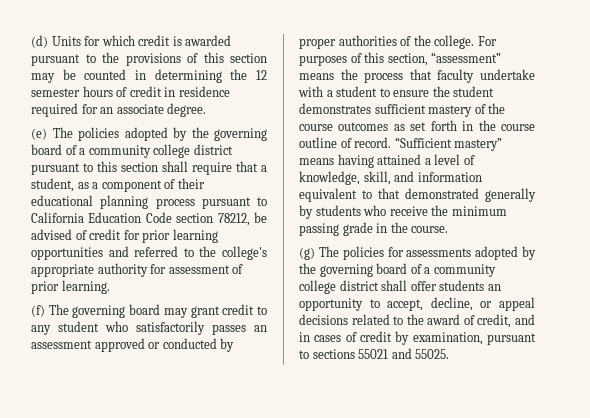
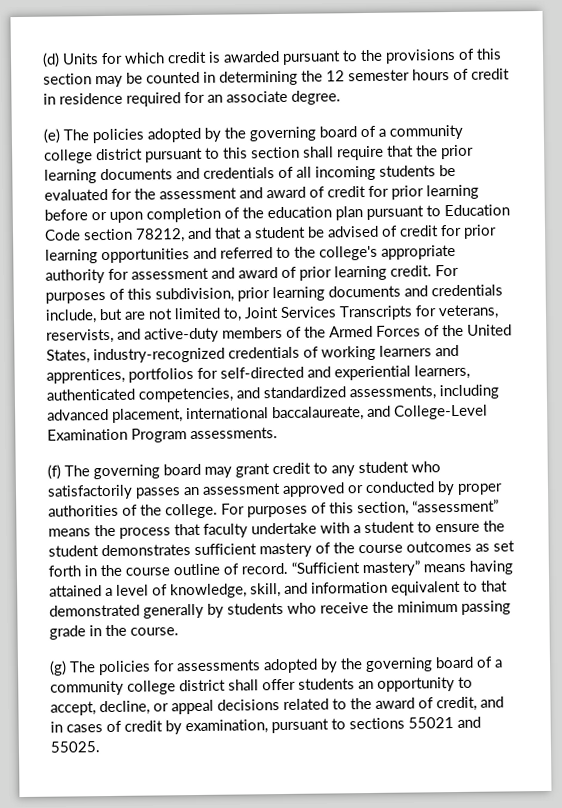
- (e) The policies adopted by the governing board of a community college district pursuant to this section shall require that a student, as a component of their educational planning process pursuant to California Education Code section 78212, be advised of credit for prior learning opportunities and referred to the college's appropriate authority for assessment of prior learning.
+ (e) The policies adopted by the governing board of a community college district pursuant to this section shall require that the prior learning documents and credentials of all incoming students be evaluated for the assessment and award of credit for prior learning before or upon completion of the education plan pursuant to Education Code section 78212, and that a student be advised of credit for prior learning opportunities and referred to the college's appropriate authority for assessment and award of prior learning credit. For purposes of this subdivision, prior learning documents and credentials include, but are not limited to, Joint Services Transcripts for veterans, reservists, and active-duty members of the Armed Forces of the United States, industry-recognized credentials of working learners and apprentices, portfolios for self-directed and experiential learners, authenticated competencies, and standardized assessments, including advanced placement, international baccalaureate, and College-Level Examination Program assessments.

